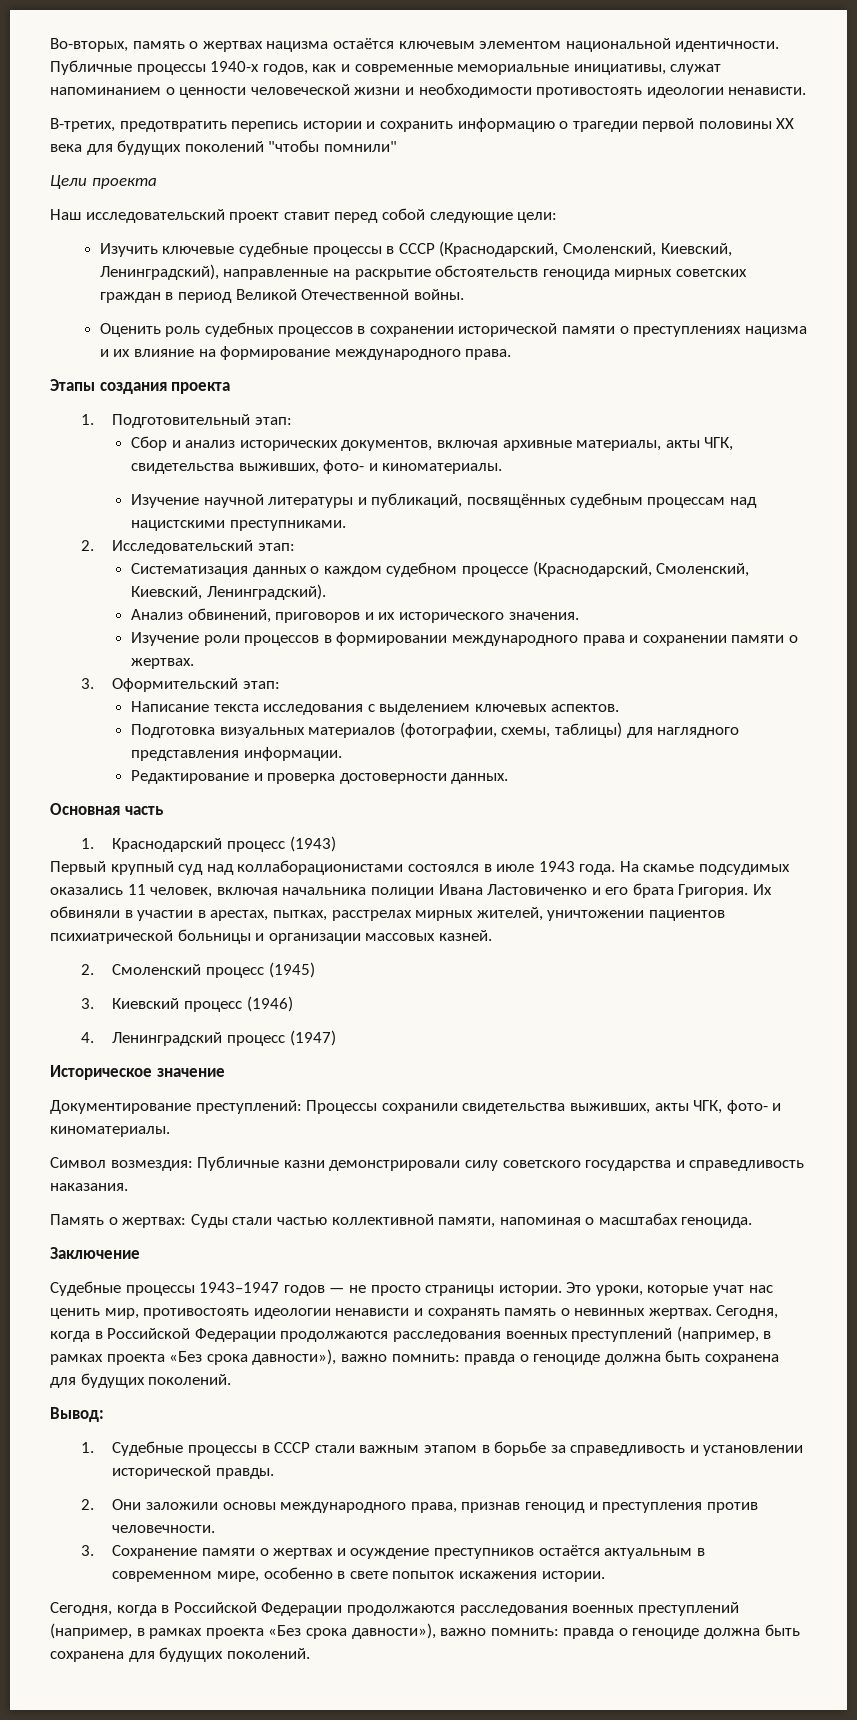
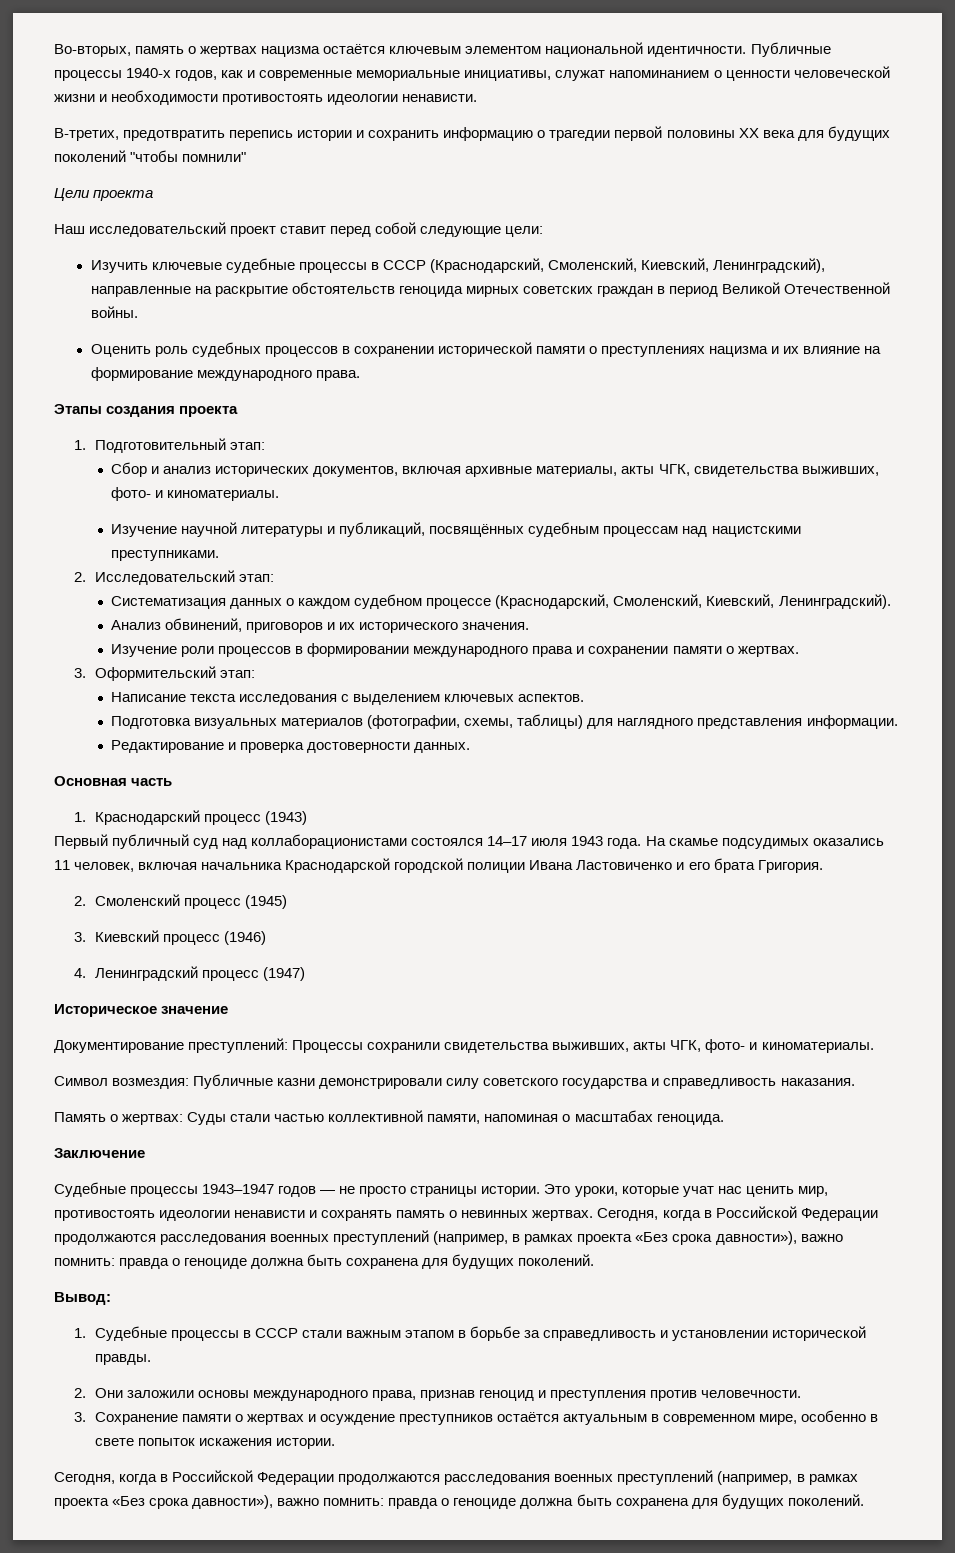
- Первый крупный суд над коллаборационистами состоялся в июле 1943 года.
+ Первый публичный суд над коллаборационистами состоялся 14–17 июля 1943 года.
- На скамье подсудимых оказались 11 человек, включая начальника полиции Ивана Ластовиченко и его брата Григория. Их обвиняли в участии в арестах, пытках, расстрелах мирных жителей, уничтожении пациентов психиатрической больницы и организации массовых казней.
+ На скамье подсудимых оказались 11 человек, включая начальника Краснодарской городской полиции Ивана Ластовиченко и его брата Григория.

